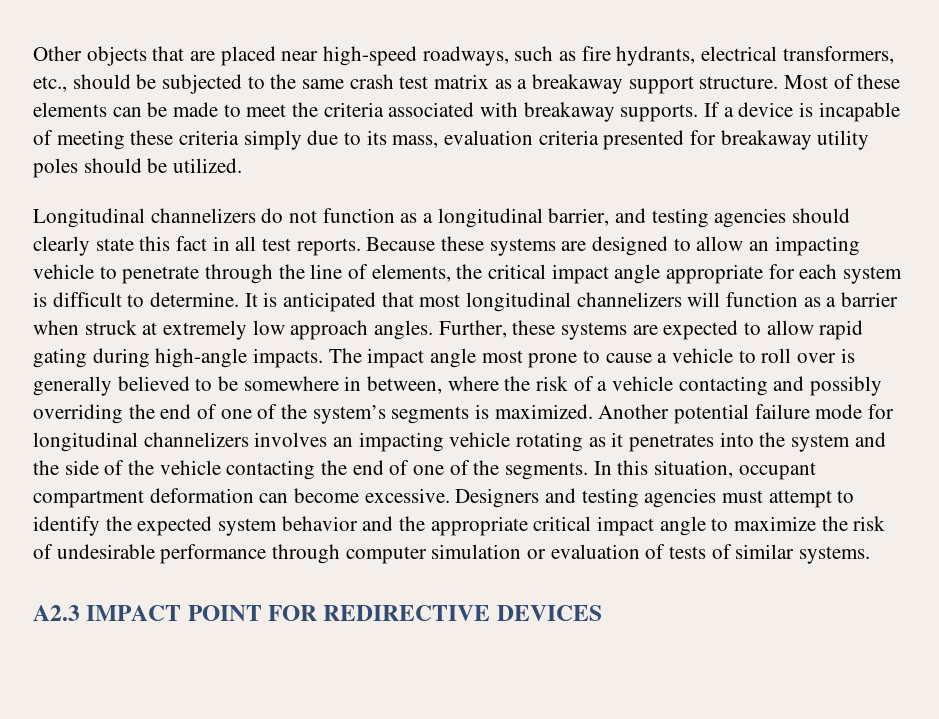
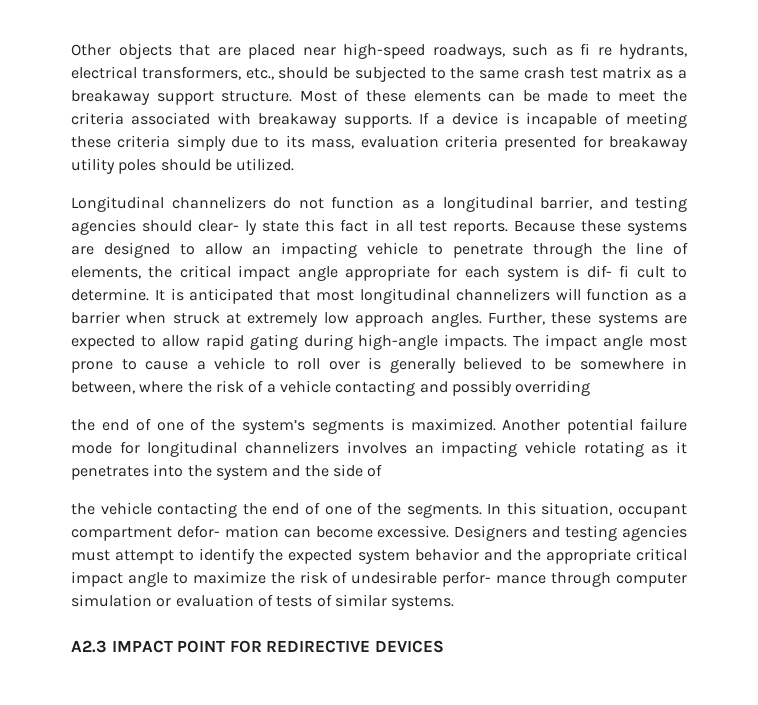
- Other objects that are placed near high-speed roadways, such as fire hydrants, electrical transformers, etc., should be subjected to the same crash test matrix as a breakaway support structure.
+ Other objects that are placed near high-speed roadways, such as fi re hydrants, electrical transformers, etc., should be subjected to the same crash test matrix as a breakaway support structure.
- Longitudinal channelizers do not function as a longitudinal barrier, and testing agencies should clearly state this fact in all test reports.
+ Longitudinal channelizers do not function as a longitudinal barrier, and testing agencies should clear- ly state this fact in all test reports.
- Because these systems are designed to allow an impacting vehicle to penetrate through the line of elements, the critical impact angle appropriate for each system is difficult to determine.
+ Because these systems are designed to allow an impacting vehicle to penetrate through the line of elements, the critical impact angle appropriate for each system is dif- fi cult to determine.
- The impact angle most prone to cause a vehicle to roll over is generally believed to be somewhere in between, where the risk of a vehicle contacting and possibly overriding the end of one of the system’s segments is maximized.
+ The impact angle most prone to cause a vehicle to roll over is generally believed to be somewhere in between, where the risk of a vehicle contacting and possibly overriding
+ the end of one of the system’s segments is maximized.
- Another potential failure mode for longitudinal channelizers involves an impacting vehicle rotating as it penetrates into the system and the side of the vehicle contacting the end of one of the segments.
+ Another potential failure mode for longitudinal channelizers involves an impacting vehicle rotating as it penetrates into the system and the side of
+ the vehicle contacting the end of one of the segments.
- In this situation, occupant compartment deformation can become excessive.
+ In this situation, occupant compartment defor- mation can become excessive.
- Designers and testing agencies must attempt to identify the expected system behavior and the appropriate critical impact angle to maximize the risk of undesirable performance through computer simulation or evaluation of tests of similar systems.
+ Designers and testing agencies must attempt to identify the expected system behavior and the appropriate critical impact angle to maximize the risk of undesirable perfor- mance through computer simulation or evaluation of tests of similar systems.

